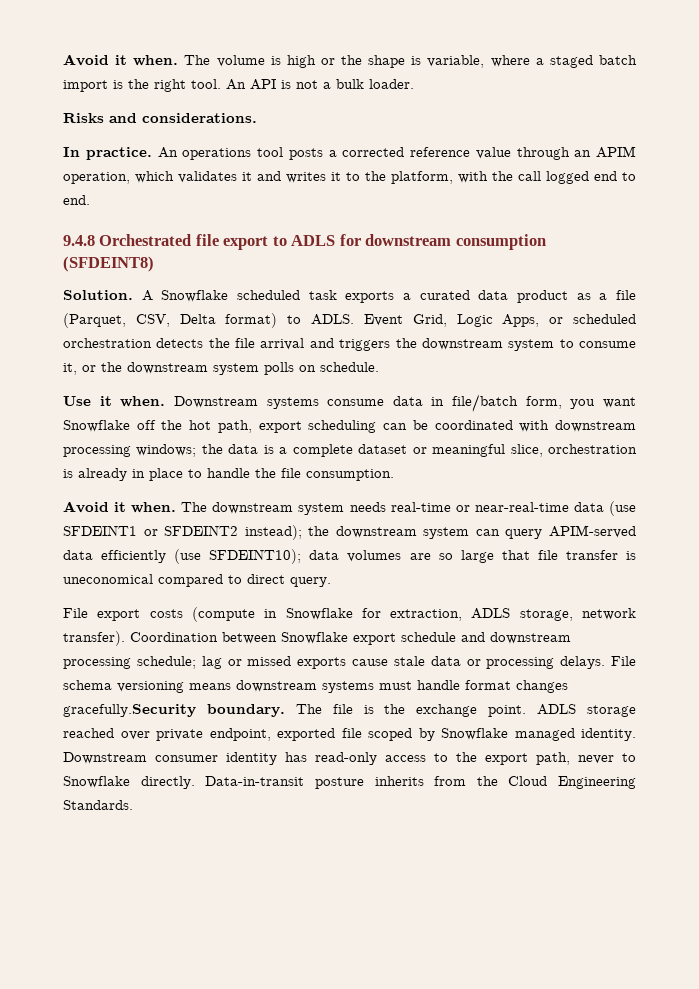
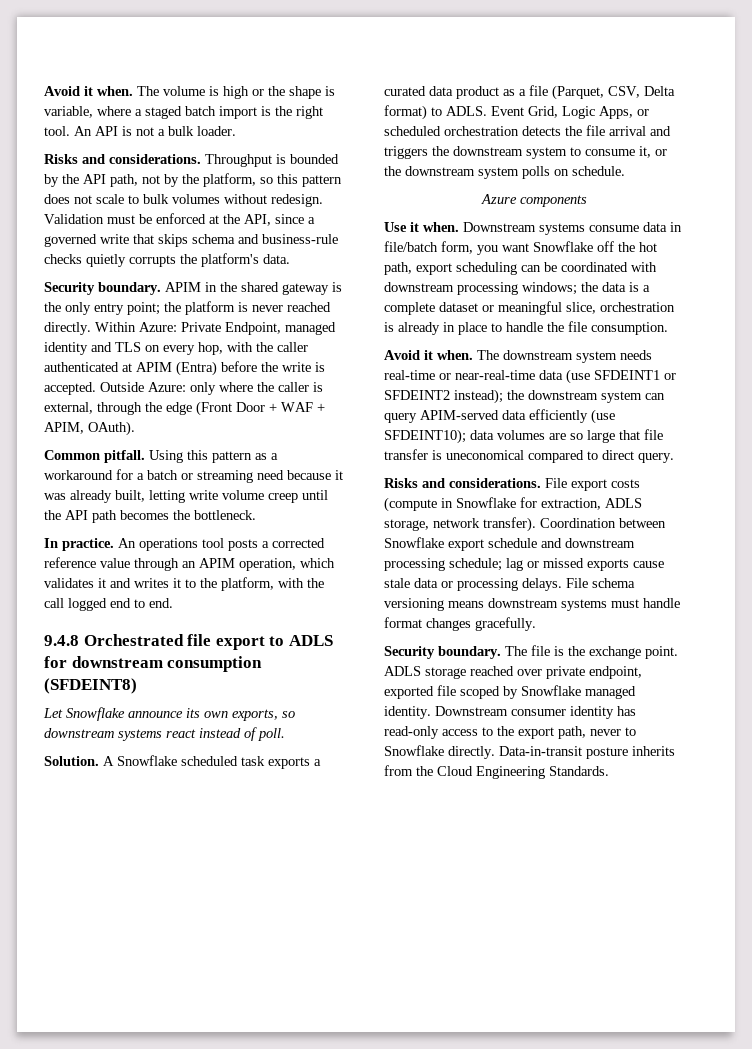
+ Throughput is bounded by the API path, not by the platform, so this pattern does not scale to bulk volumes without redesign. Validation must be enforced at the API, since a governed write that skips schema and business-rule checks quietly corrupts the platform's data.
+ Security boundary. APIM in the shared gateway is the only entry point; the platform is never reached directly. Within Azure: Private Endpoint, managed identity and TLS on every hop, with the caller authenticated at APIM (Entra) before the write is accepted. Outside Azure: only where the caller is external, through the edge (Front Door + WAF + APIM, OAuth).
+ Common pitfall. Using this pattern as a workaround for a batch or streaming need because it was already built, letting write volume creep until the API path becomes the bottleneck.
+ Let Snowflake announce its own exports, so downstream systems react instead of poll.
+ Azure components
  The downstream system needs real-time or near-real-time data (use SFDEINT1 or SFDEINT2 instead); the downstream system can query APIM-served data efficiently (use SFDEINT10); data volumes are so large that file transfer is uneconomical compared to direct query.
- File export costs (compute in Snowflake for extraction, ADLS storage, network transfer).
+ Risks and considerations. File export costs (compute in Snowflake for extraction, ADLS storage, network transfer).
- File schema versioning means downstream systems must handle format changes gracefully.Security boundary.
+ File schema versioning means downstream systems must handle format changes gracefully.
+ Security boundary.

